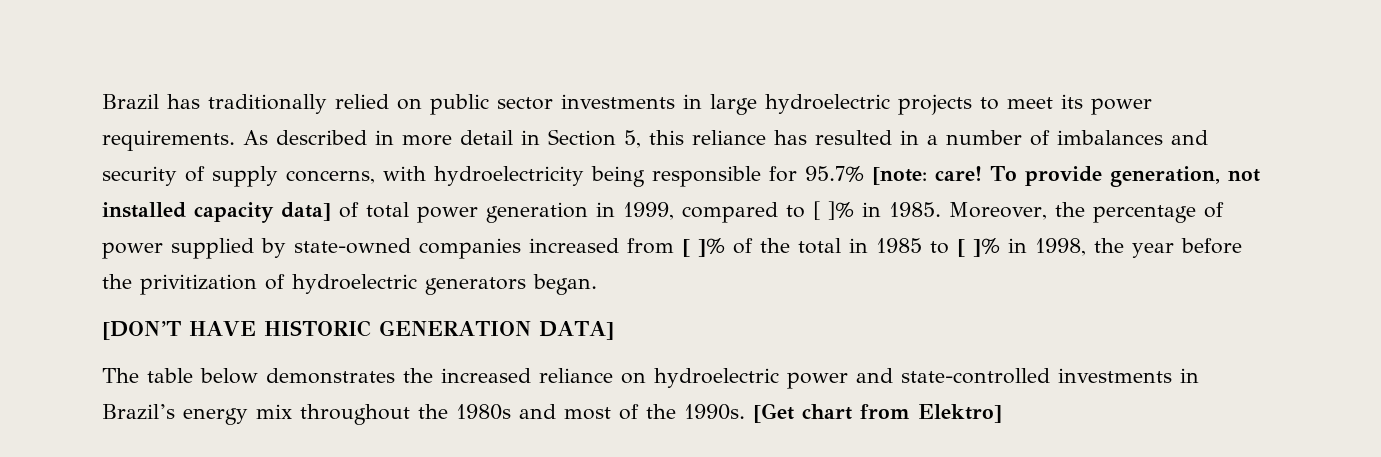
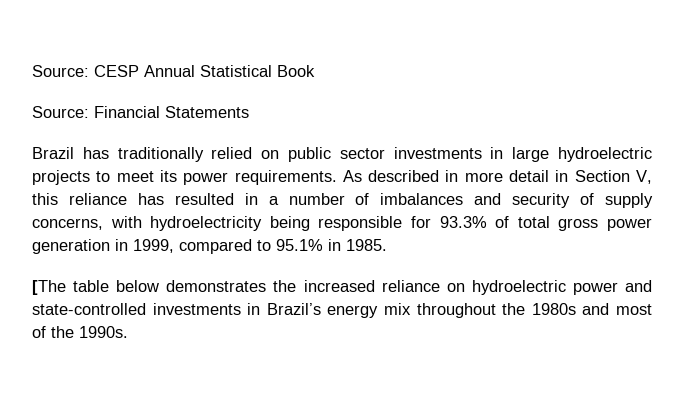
+ Source: CESP Annual Statistical Book
+ Source: Financial Statements
- As described in more detail in Section 5, this reliance has resulted in a number of imbalances and security of supply concerns, with hydroelectricity being responsible for 95.7% [note: care! To provide generation, not installed capacity data] of total power generation in 1999, compared to [ ]% in 1985. Moreover, the percentage of power supplied by state-owned companies increased from [ ]% of the total in 1985 to [ ]% in 1998, the year before the privitization of hydroelectric generators began.
- [DON’T HAVE HISTORIC GENERATION DATA]
- The table below demonstrates the increased reliance on hydroelectric power and state-controlled investments in Brazil’s energy mix throughout the 1980s and most of the 1990s. [Get chart from Elektro]
+ As described in more detail in Section V, this reliance has resulted in a number of imbalances and security of supply concerns, with hydroelectricity being responsible for 93.3% of total gross power generation in 1999, compared to 95.1% in 1985.
+ [The table below demonstrates the increased reliance on hydroelectric power and state-controlled investments in Brazil’s energy mix throughout the 1980s and most of the 1990s.

